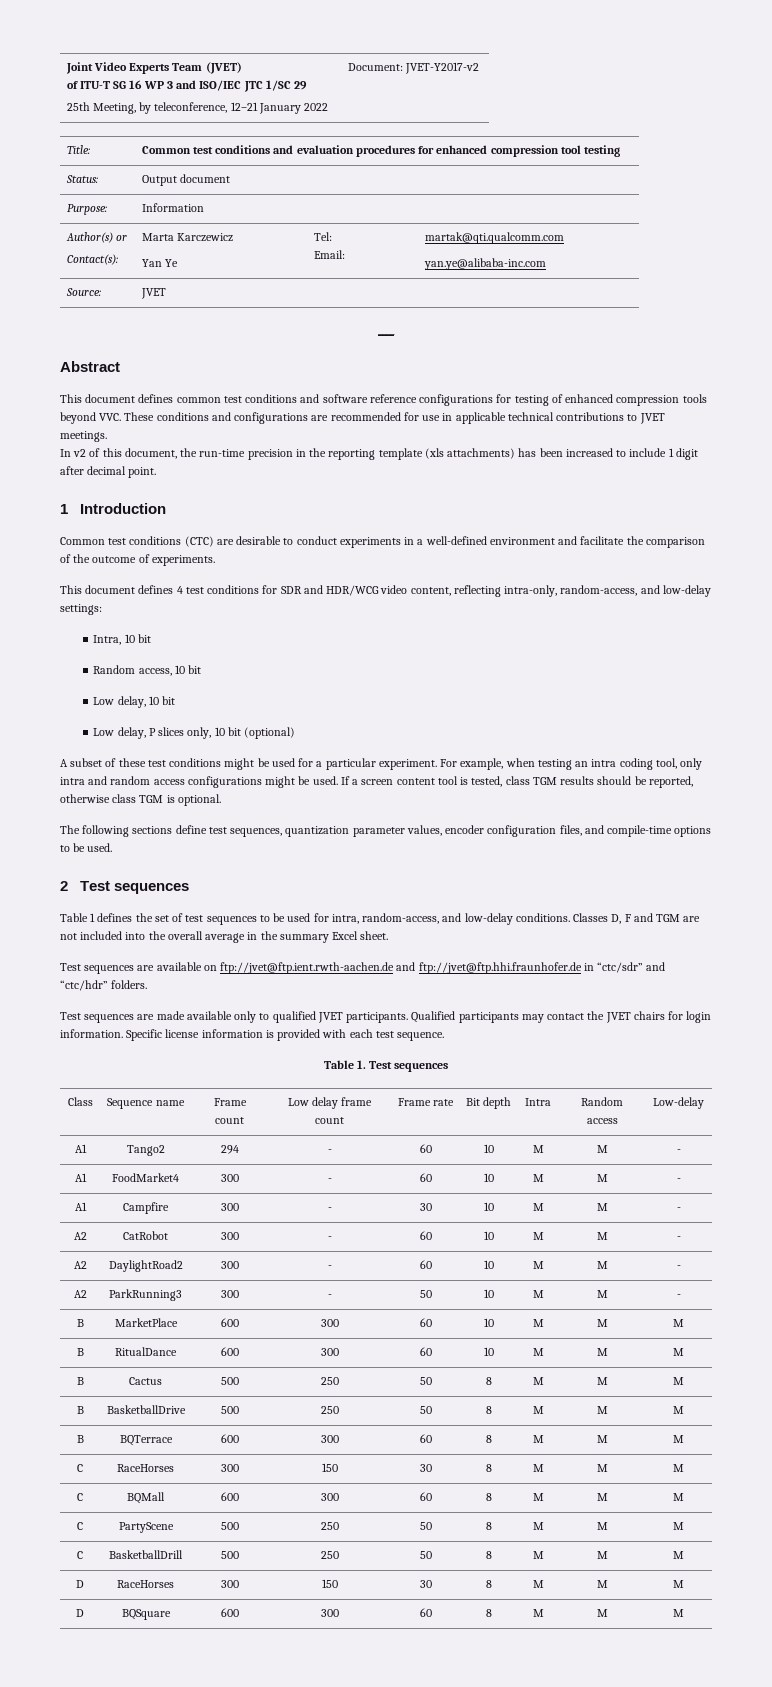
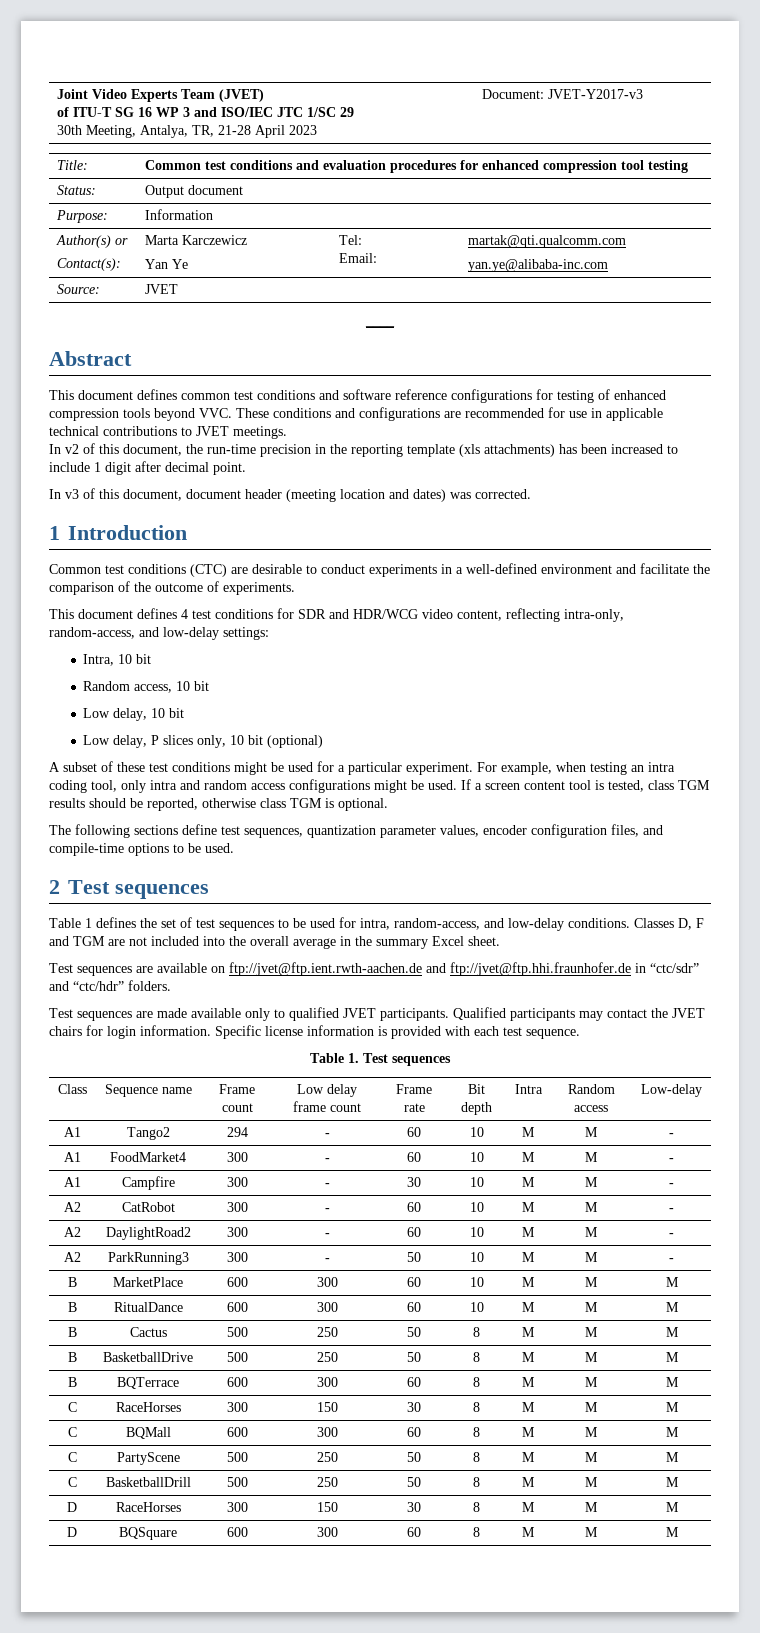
  Joint Video Experts Team (JVET)
  of ITU-T SG 16 WP 3 and ISO/IEC JTC 1/SC 29
- 25th Meeting, by teleconference, 12–21 January 2022 | Document: JVET-Y2017-v2
+ 30th Meeting, Antalya, TR, 21-28 April 2023 | Document: JVET-Y2017-v3
+ In v3 of this document, document header (meeting location and dates) was corrected.

